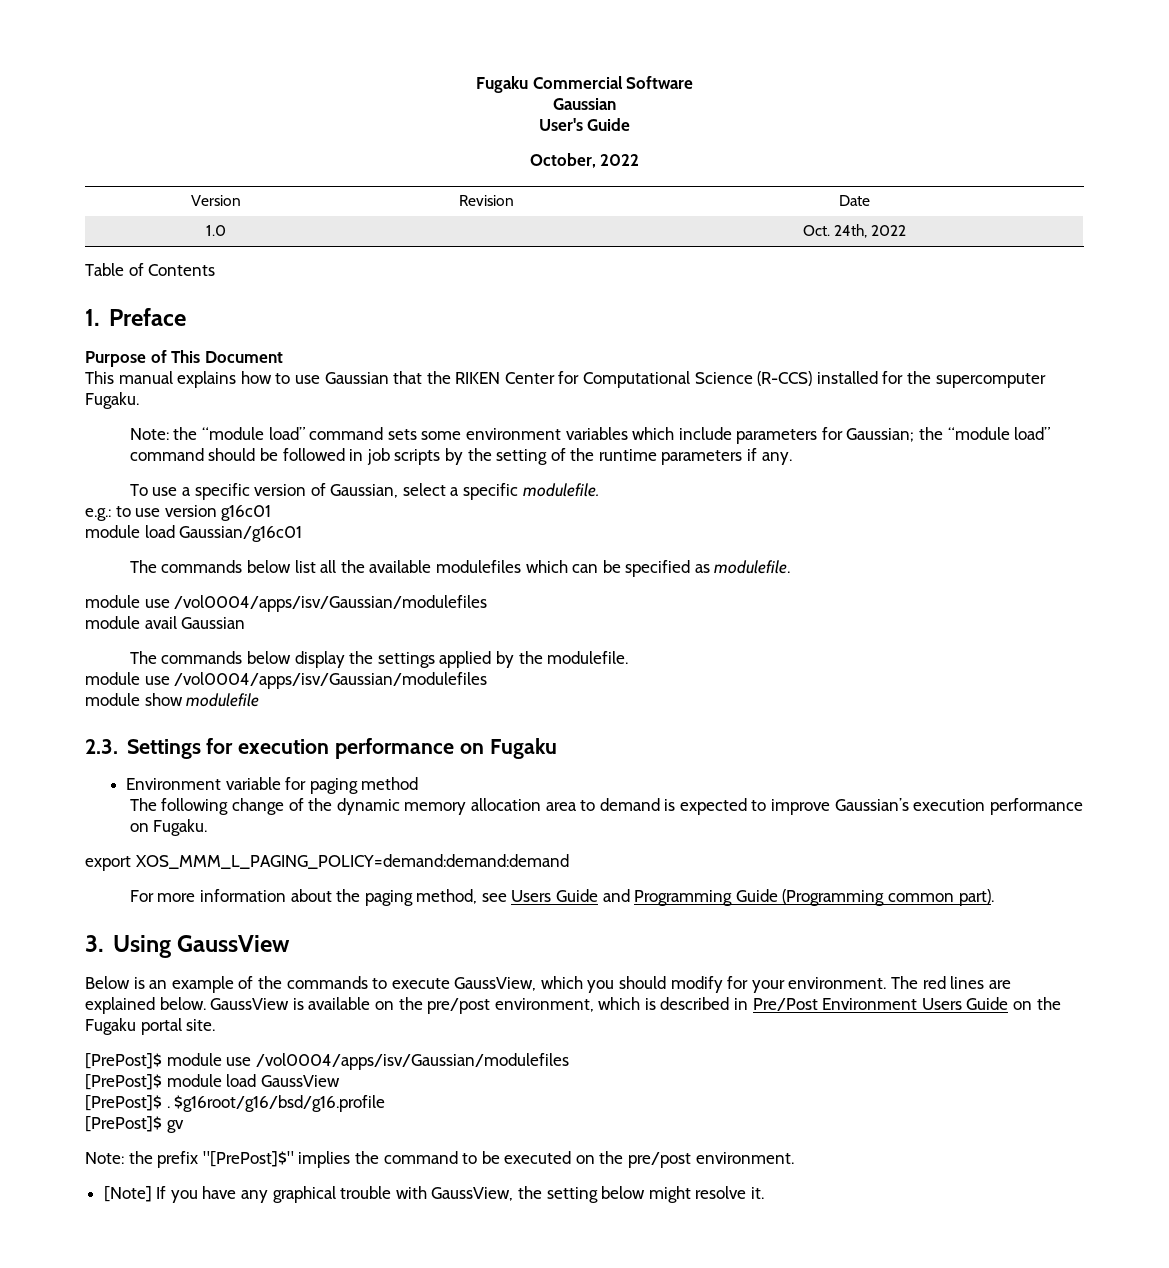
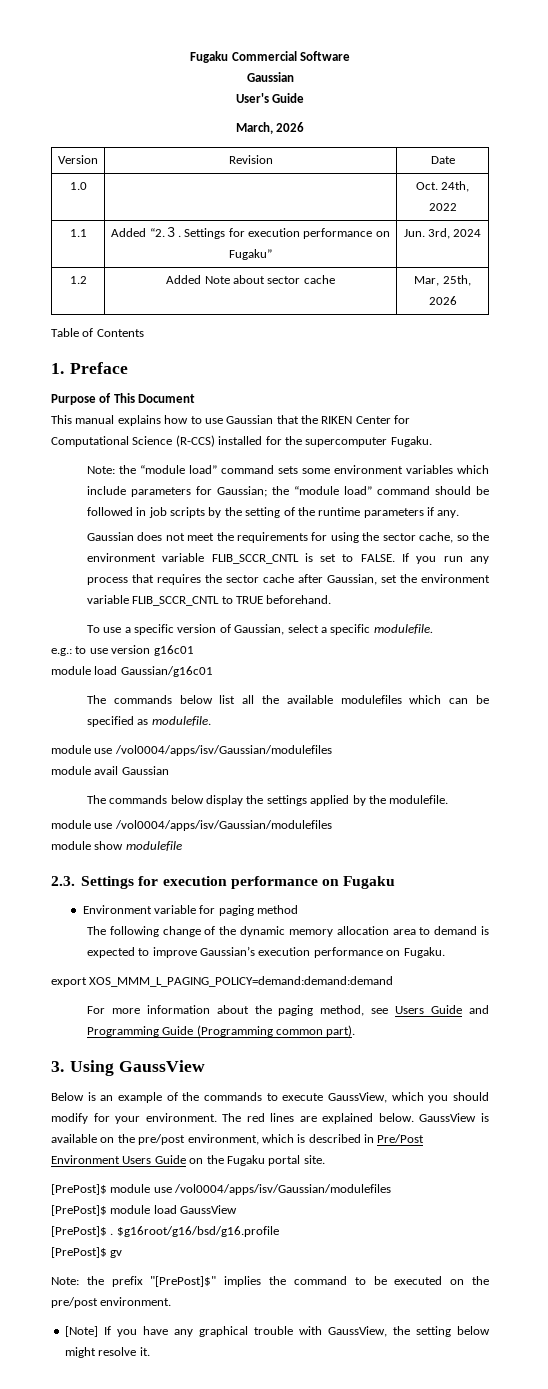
- October, 2022
+ March, 2026
+ 1.1 | Added “2.３. Settings for execution performance on Fugaku” | Jun. 3rd, 2024
+ 1.2 | Added Note about sector cache | Mar, 25th, 2026
+ Gaussian does not meet the requirements for using the sector cache, so the environment variable FLIB_SCCR_CNTL is set to FALSE. If you run any process that requires the sector cache after Gaussian, set the environment variable FLIB_SCCR_CNTL to TRUE beforehand.

